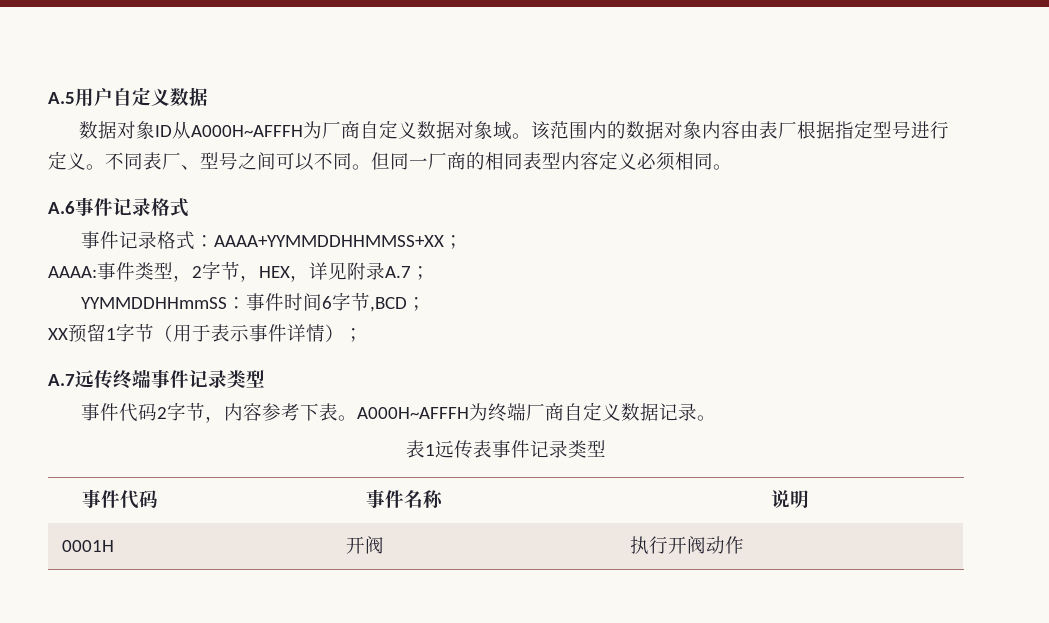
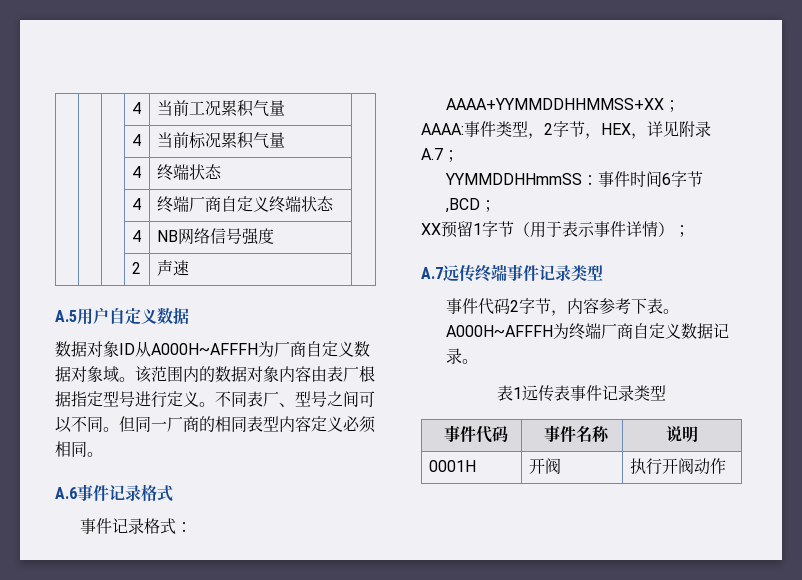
+ | | | 4 | 当前工况累积气量 |
+ | | | 4 | 当前标况累积气量 |
+ | | | 4 | 终端状态 |
+ | | | 4 | 终端厂商自定义终端状态 |
+ | | | 4 | NB网络信号强度 |
+ | | | 2 | 声速 |

